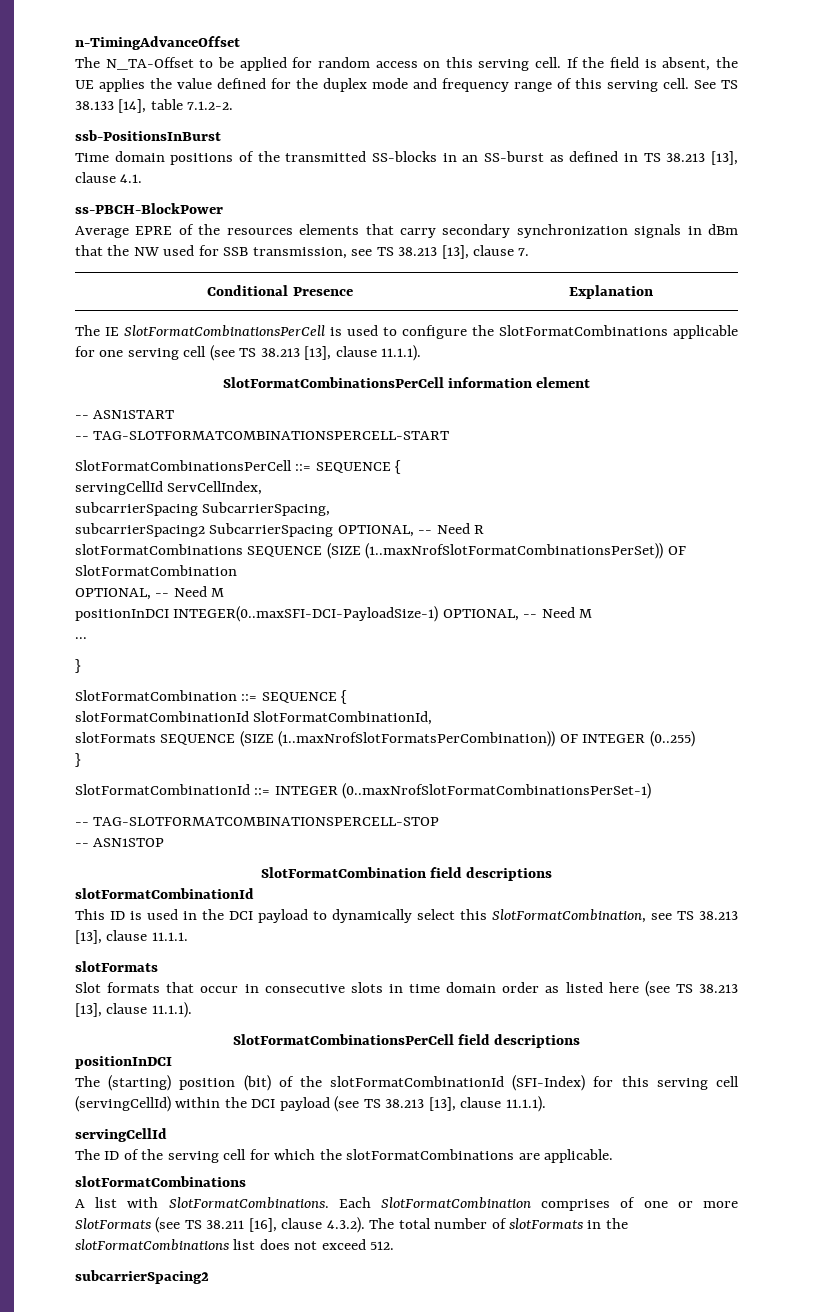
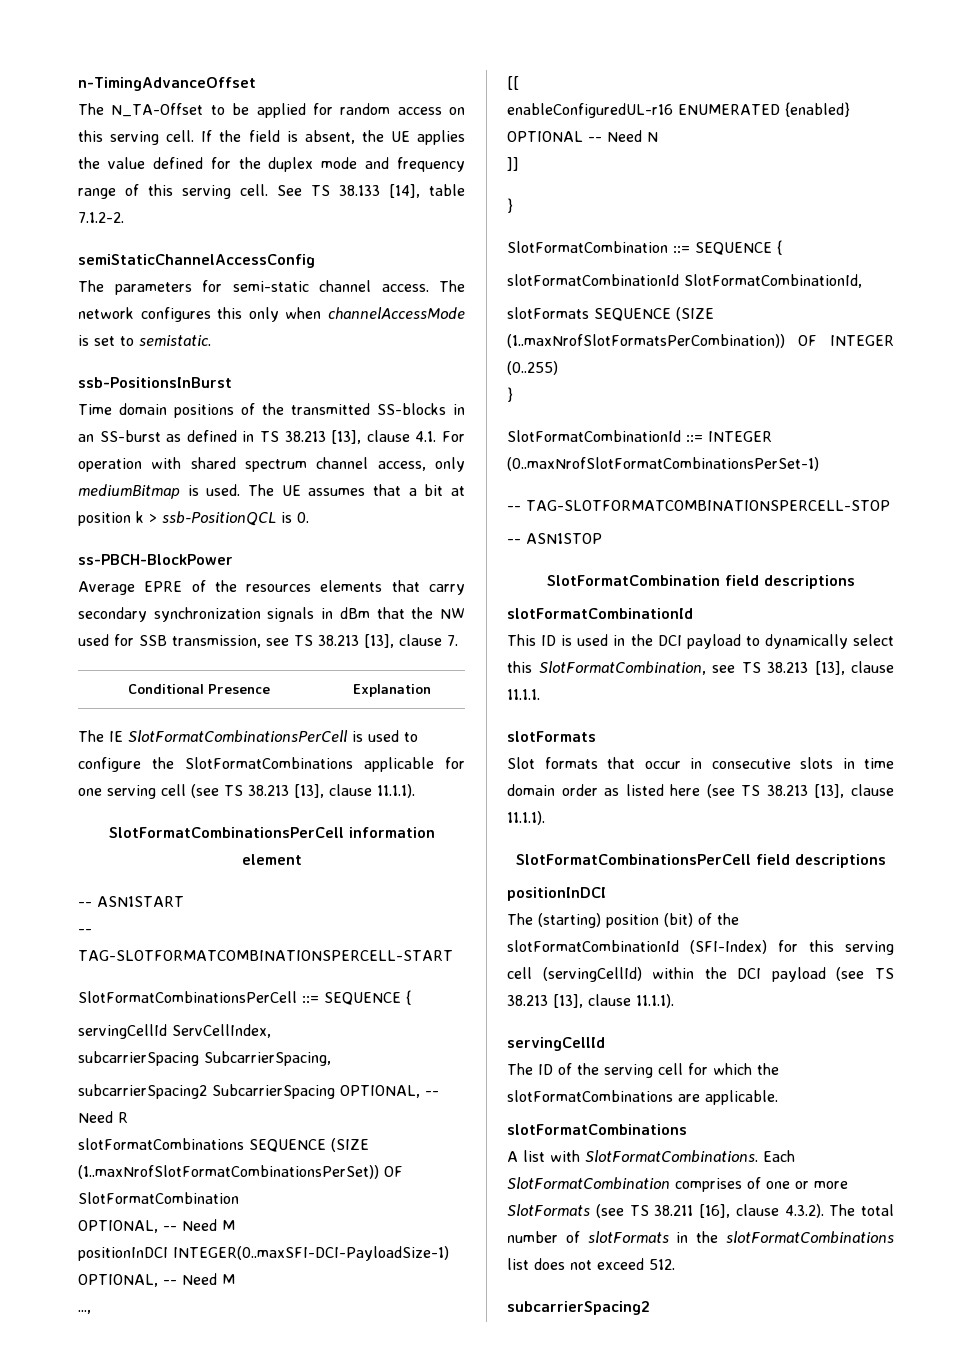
+ semiStaticChannelAccessConfig
+ The parameters for semi-static channel access. The network configures this only when channelAccessMode is set to semistatic.
- Time domain positions of the transmitted SS-blocks in an SS-burst as defined in TS 38.213 [13], clause 4.1.
+ Time domain positions of the transmitted SS-blocks in an SS-burst as defined in TS 38.213 [13], clause 4.1. For operation with shared spectrum channel access, only mediumBitmap is used. The UE assumes that a bit at position k > ssb-PositionQCL is 0.
- ...
+ ...,
+ [[
+ enableConfiguredUL-r16 ENUMERATED {enabled} OPTIONAL -- Need N
+ ]]

